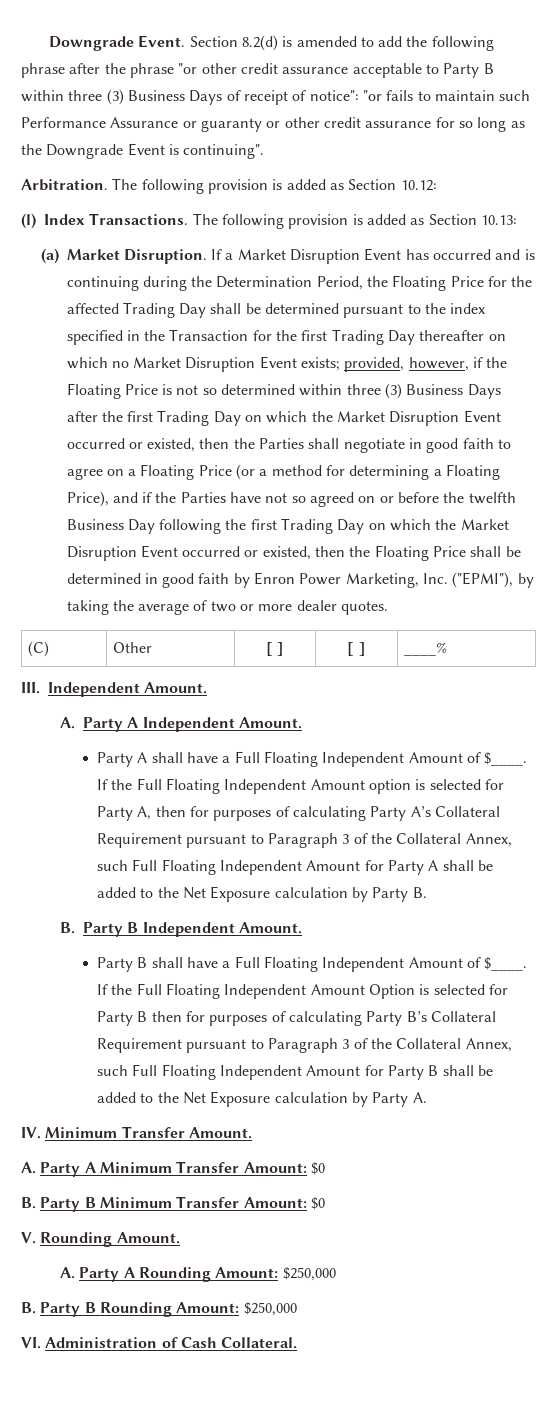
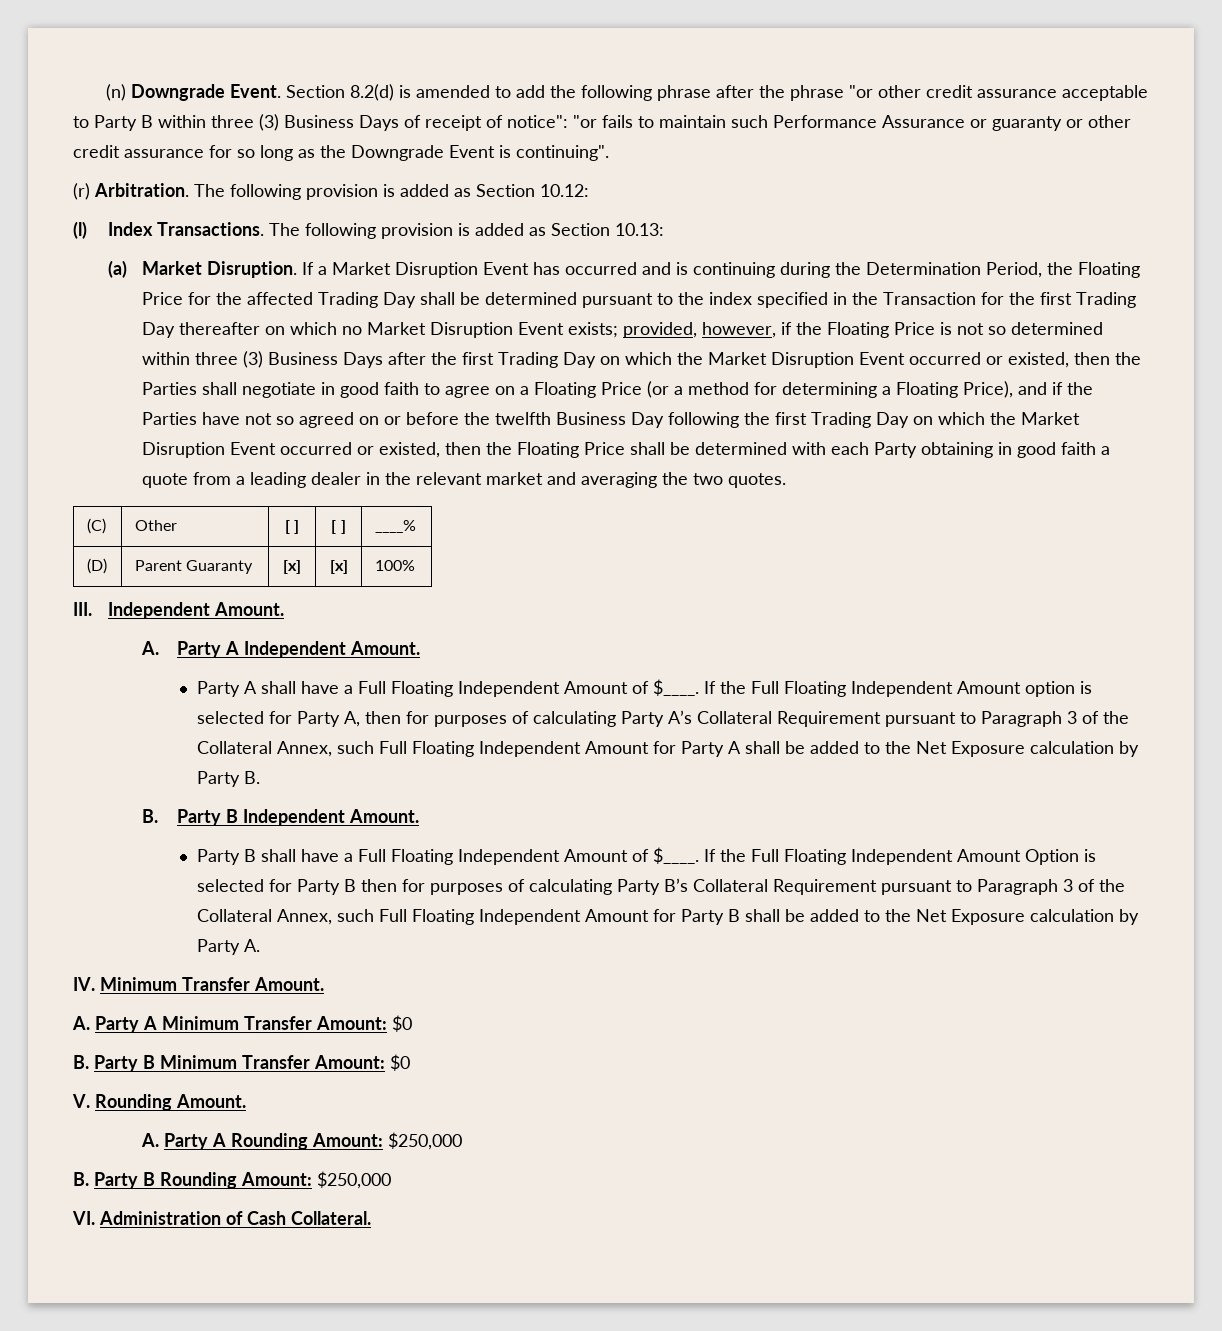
- Downgrade Event.
+ (n) Downgrade Event.
- Arbitration.
+ (r) Arbitration.
- provided, however, if the Floating Price is not so determined within three (3) Business Days after the first Trading Day on which the Market Disruption Event occurred or existed, then the Parties shall negotiate in good faith to agree on a Floating Price (or a method for determining a Floating Price), and if the Parties have not so agreed on or before the twelfth Business Day following the first Trading Day on which the Market Disruption Event occurred or existed, then the Floating Price shall be determined in good faith by Enron Power Marketing, Inc. ("EPMI"), by taking the average of two or more dealer quotes.
+ provided, however, if the Floating Price is not so determined within three (3) Business Days after the first Trading Day on which the Market Disruption Event occurred or existed, then the Parties shall negotiate in good faith to agree on a Floating Price (or a method for determining a Floating Price), and if the Parties have not so agreed on or before the twelfth Business Day following the first Trading Day on which the Market Disruption Event occurred or existed, then the Floating Price shall be determined with each Party obtaining in good faith a quote from a leading dealer in the relevant market and averaging the two quotes.
+ (D) | Parent Guaranty | [x] | [x] | 100%

